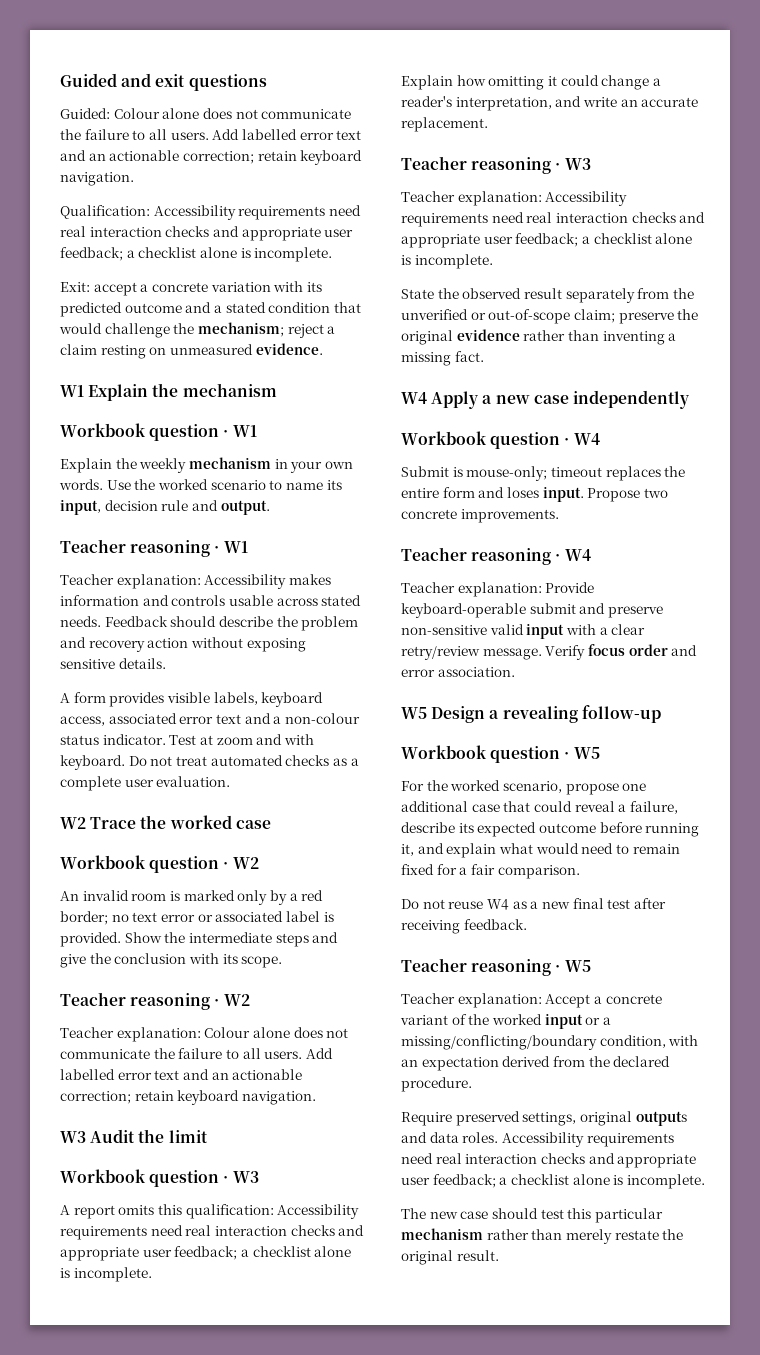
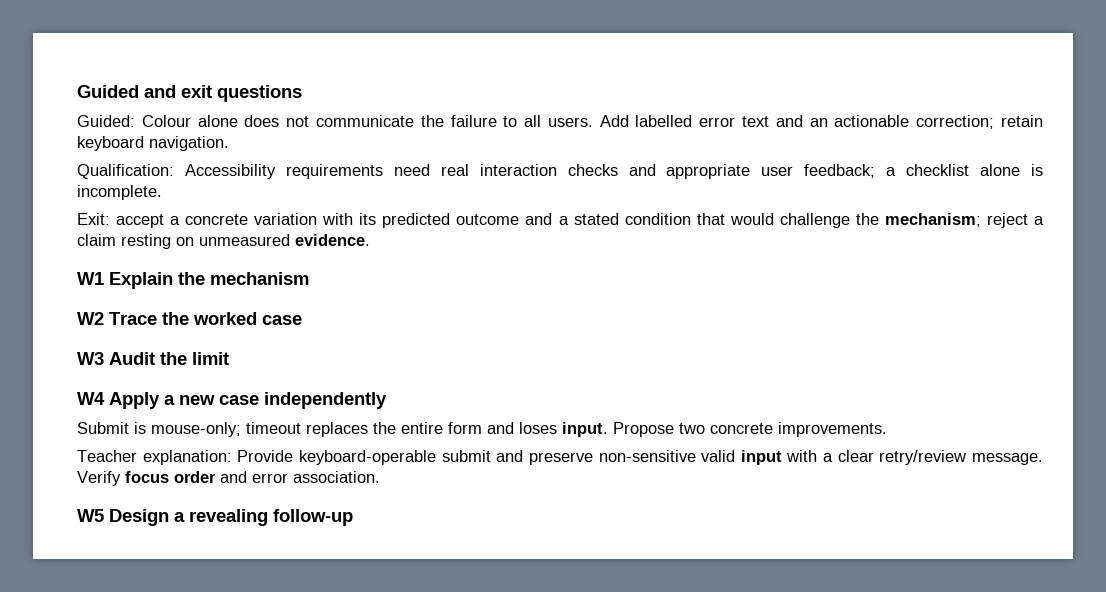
- Workbook question · W1
- Explain the weekly mechanism in your own words. Use the worked scenario to name its input, decision rule and output.
- Teacher reasoning · W1
- Teacher explanation: Accessibility makes information and controls usable across stated needs. Feedback should describe the problem and recovery action without exposing sensitive details.
- A form provides visible labels, keyboard access, associated error text and a non-colour status indicator. Test at zoom and with keyboard. Do not treat automated checks as a complete user evaluation.
- Workbook question · W2
- An invalid room is marked only by a red border; no text error or associated label is provided. Show the intermediate steps and give the conclusion with its scope.
- Teacher reasoning · W2
- Teacher explanation: Colour alone does not communicate the failure to all users. Add labelled error text and an actionable correction; retain keyboard navigation.
  W3 Audit the limit
- Workbook question · W3
- A report omits this qualification: Accessibility requirements need real interaction checks and appropriate user feedback; a checklist alone is incomplete.
- Explain how omitting it could change a reader's interpretation, and write an accurate replacement.
- Teacher reasoning · W3
- Teacher explanation: Accessibility requirements need real interaction checks and appropriate user feedback; a checklist alone is incomplete.
- State the observed result separately from the unverified or out-of-scope claim; preserve the original evidence rather than inventing a missing fact.
- Workbook question · W4
- Teacher reasoning · W4
- Workbook question · W5
- For the worked scenario, propose one additional case that could reveal a failure, describe its expected outcome before running it, and explain what would need to remain fixed for a fair comparison.
- Do not reuse W4 as a new final test after receiving feedback.
- Teacher reasoning · W5
- Teacher explanation: Accept a concrete variant of the worked input or a missing/conflicting/boundary condition, with an expectation derived from the declared procedure.
- Require preserved settings, original outputs and data roles. Accessibility requirements need real interaction checks and appropriate user feedback; a checklist alone is incomplete.
- The new case should test this particular mechanism rather than merely restate the original result.

